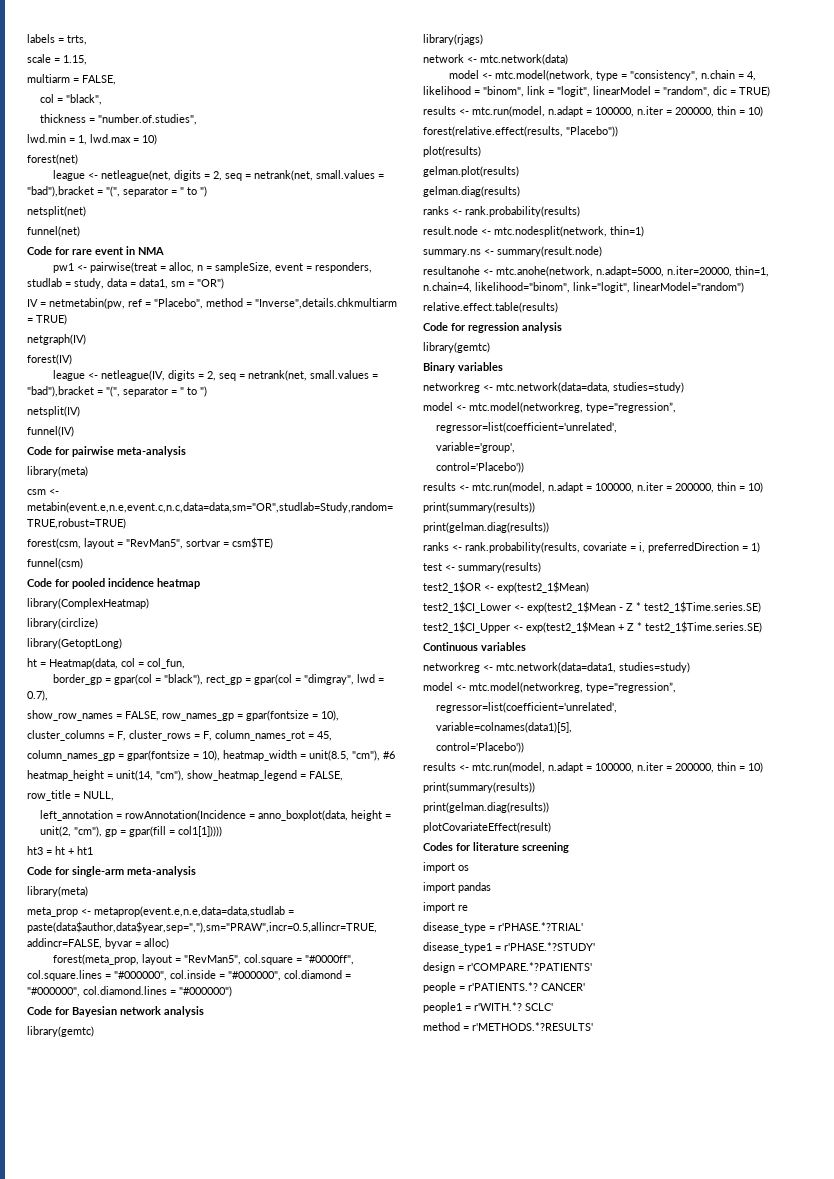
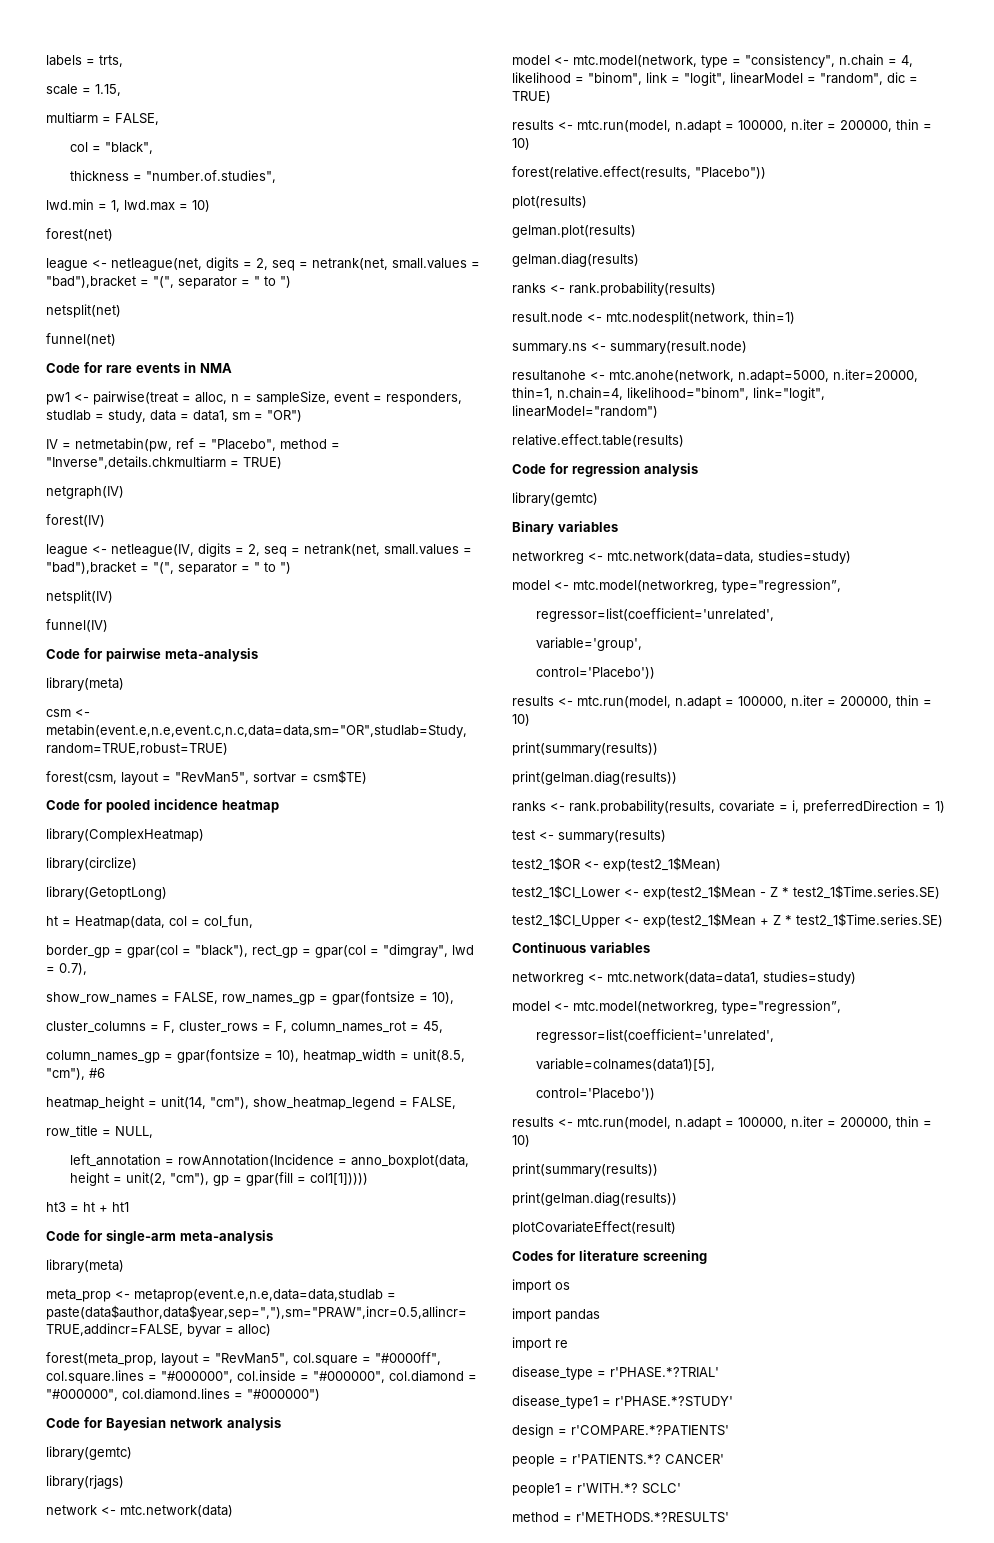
- Code for rare event in NMA
+ Code for rare events in NMA
- funnel(csm)

